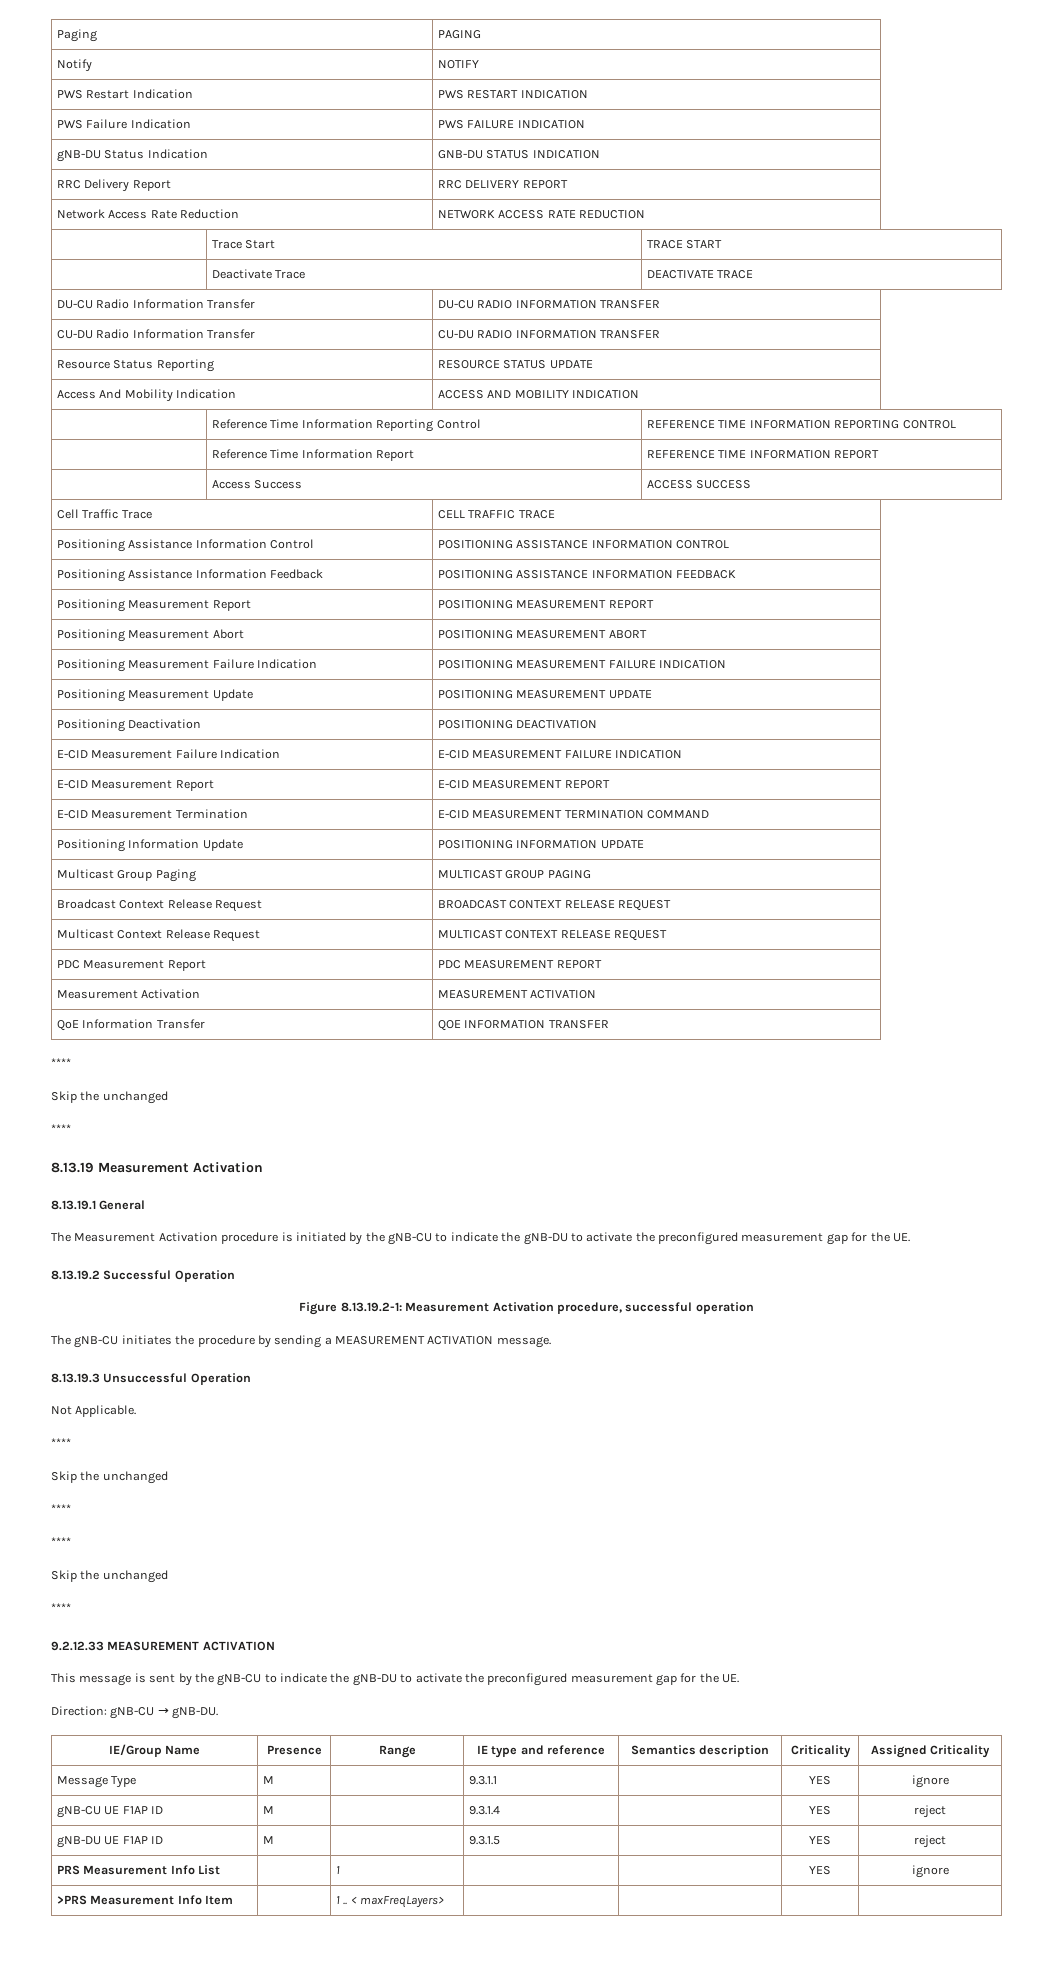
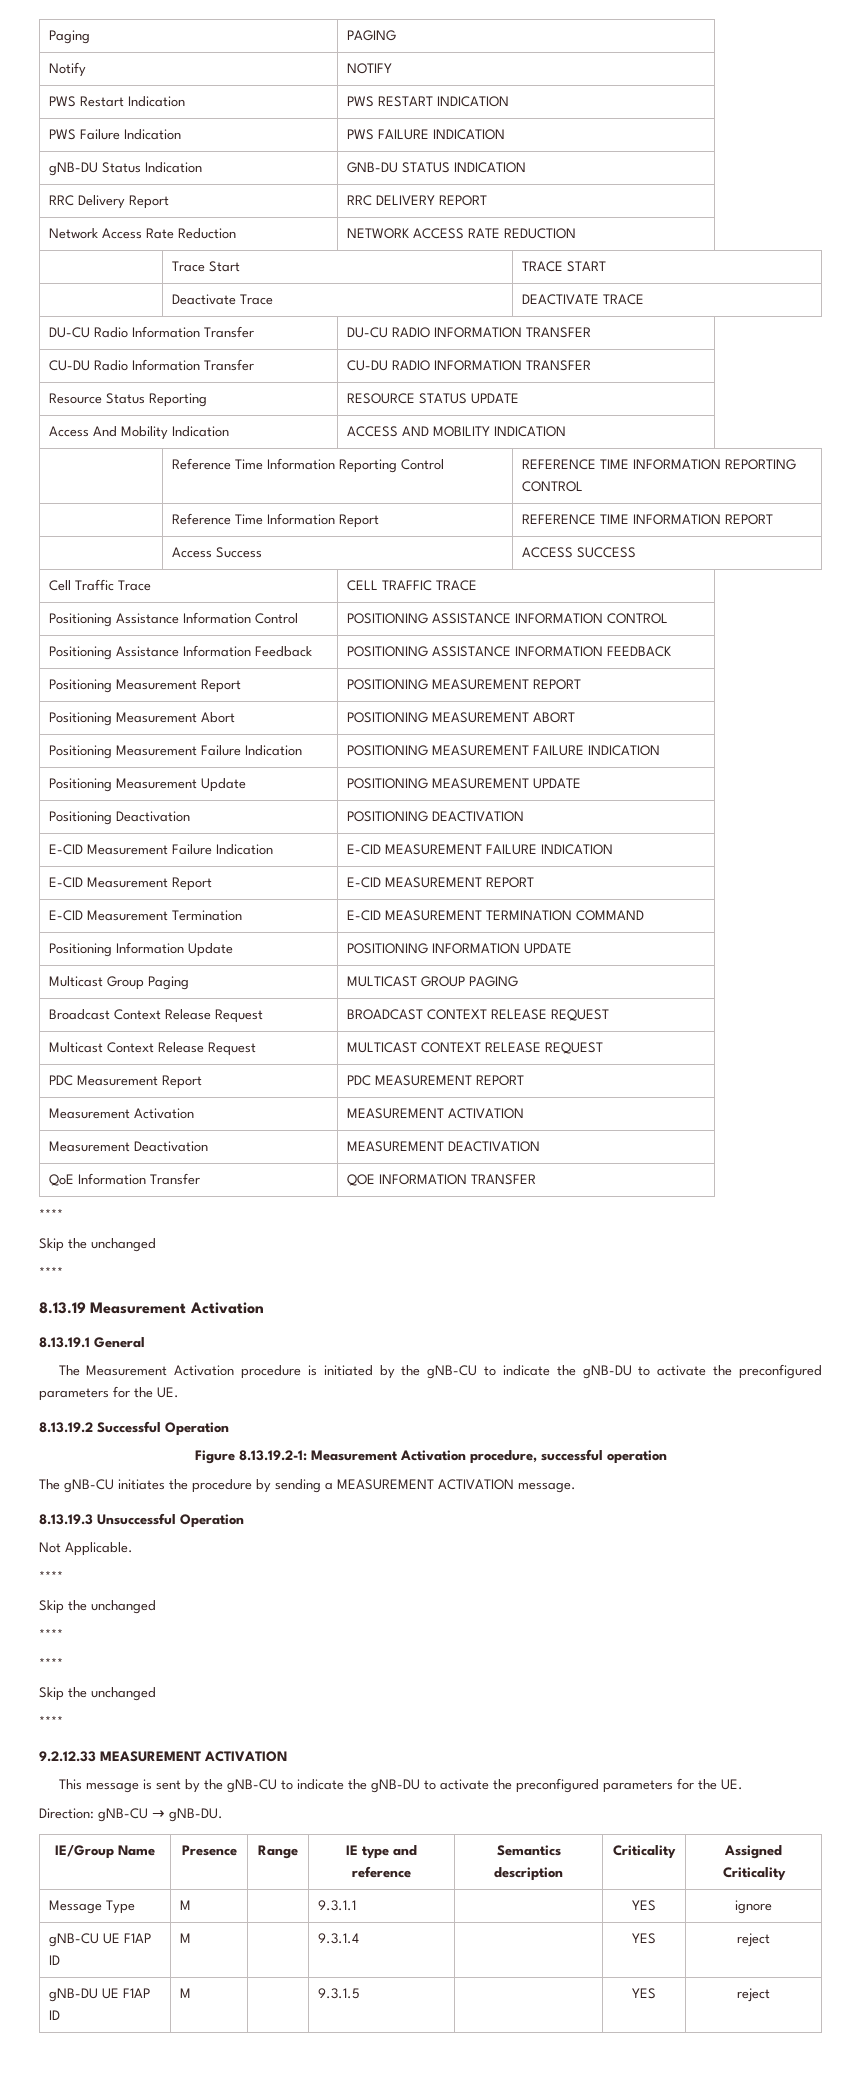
+ Measurement Deactivation | MEASUREMENT DEACTIVATION
- The Measurement Activation procedure is initiated by the gNB-CU to indicate the gNB-DU to activate the preconfigured measurement gap for the UE.
+ The Measurement Activation procedure is initiated by the gNB-CU to indicate the gNB-DU to activate the preconfigured parameters for the UE.
- This message is sent by the gNB-CU to indicate the gNB-DU to activate the preconfigured measurement gap for the UE.
+ This message is sent by the gNB-CU to indicate the gNB-DU to activate the preconfigured parameters for the UE.
- PRS Measurement Info List | | 1 | | | YES | ignore
- >PRS Measurement Info Item | | 1 .. < maxFreqLayers> | | | |

